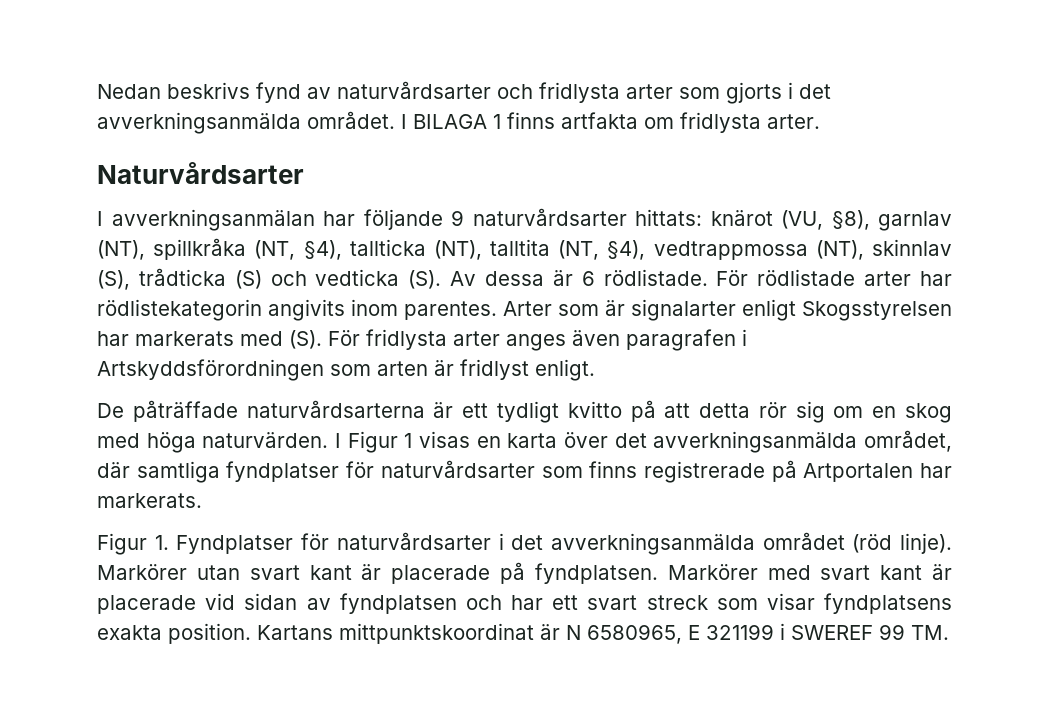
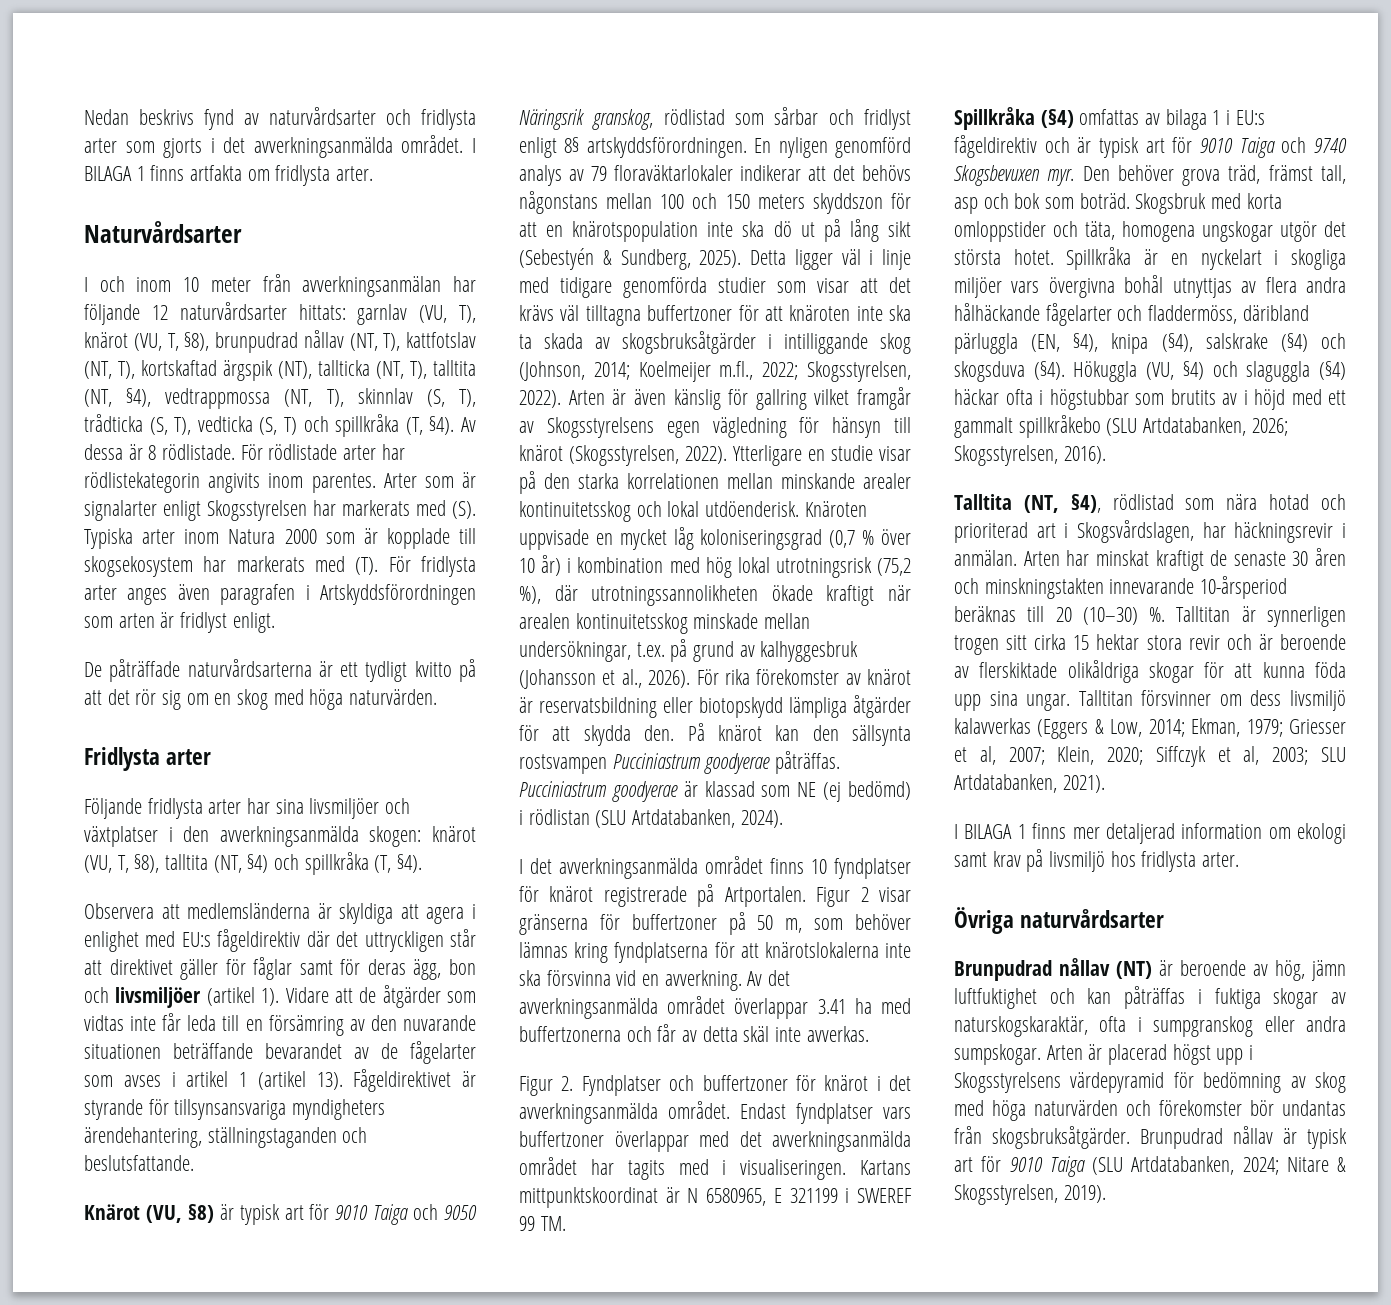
- I avverkningsanmälan har följande 9 naturvårdsarter hittats: knärot (VU, §8), garnlav (NT), spillkråka (NT, §4), tallticka (NT), talltita (NT, §4), vedtrappmossa (NT), skinnlav (S), trådticka (S) och vedticka (S). Av dessa är 6 rödlistade.
+ I och inom 10 meter från avverkningsanmälan har följande 12 naturvårdsarter hittats: garnlav (VU, T), knärot (VU, T, §8), brunpudrad nållav (NT, T), kattfotslav (NT, T), kortskaftad ärgspik (NT), tallticka (NT, T), talltita (NT, §4), vedtrappmossa (NT, T), skinnlav (S, T), trådticka (S, T), vedticka (S, T) och spillkråka (T, §4). Av dessa är 8 rödlistade.
- Arter som är signalarter enligt Skogsstyrelsen har markerats med (S). För fridlysta arter anges även paragrafen i Artskyddsförordningen som arten är fridlyst enligt.
+ Arter som är signalarter enligt Skogsstyrelsen har markerats med (S). Typiska arter inom Natura 2000 som är kopplade till skogsekosystem har markerats med (T). För fridlysta arter anges även paragrafen i Artskyddsförordningen som arten är fridlyst enligt.
- De påträffade naturvårdsarterna är ett tydligt kvitto på att detta rör sig om en skog med höga naturvärden. I Figur 1 visas en karta över det avverkningsanmälda området, där samtliga fyndplatser för naturvårdsarter som finns registrerade på Artportalen har markerats.
- Figur 1. Fyndplatser för naturvårdsarter i det avverkningsanmälda området (röd linje). Markörer utan svart kant är placerade på fyndplatsen. Markörer med svart kant är placerade vid sidan av fyndplatsen och har ett svart streck som visar fyndplatsens exakta position.
+ De påträffade naturvårdsarterna är ett tydligt kvitto på att det rör sig om en skog med höga naturvärden.
+ Fridlysta arter
+ Följande fridlysta arter har sina livsmiljöer och växtplatser i den avverkningsanmälda skogen: knärot (VU, T, §8), talltita (NT, §4) och spillkråka (T, §4).
+ Observera att medlemsländerna är skyldiga att agera i enlighet med EU:s fågeldirektiv där det uttryckligen står att direktivet gäller för fåglar samt för deras ägg, bon och livsmiljöer (artikel 1). Vidare att de åtgärder som vidtas inte får leda till en försämring av den nuvarande situationen beträffande bevarandet av de fågelarter som avses i artikel 1 (artikel 13). Fågeldirektivet är styrande för tillsynsansvariga myndigheters ärendehantering, ställningstaganden och beslutsfattande.
+ Knärot (VU, §8) är typisk art för 9010 Taiga och 9050 Näringsrik granskog, rödlistad som sårbar och fridlyst enligt 8§ artskyddsförordningen. En nyligen genomförd analys av 79 floraväktarlokaler indikerar att det behövs någonstans mellan 100 och 150 meters skyddszon för att en knärotspopulation inte ska dö ut på lång sikt (Sebestyén & Sundberg, 2025). Detta ligger väl i linje med tidigare genomförda studier som visar att det krävs väl tilltagna buffertzoner för att knäroten inte ska ta skada av skogsbruksåtgärder i intilliggande skog (Johnson, 2014; Koelmeijer m.fl., 2022; Skogsstyrelsen, 2022). Arten är även känslig för gallring vilket framgår av Skogsstyrelsens egen vägledning för hänsyn till knärot (Skogsstyrelsen, 2022). Ytterligare en studie visar på den starka korrelationen mellan minskande arealer kontinuitetsskog och lokal utdöenderisk. Knäroten uppvisade en mycket låg koloniseringsgrad (0,7 % över 10 år) i kombination med hög lokal utrotningsrisk (75,2 %), där utrotningssannolikheten ökade kraftigt när arealen kontinuitetsskog minskade mellan undersökningar, t.ex. på grund av kalhyggesbruk (Johansson et al., 2026). För rika förekomster av knärot är reservatsbildning eller biotopskydd lämpliga åtgärder för att skydda den. På knärot kan den sällsynta rostsvampen Pucciniastrum goodyerae påträffas. Pucciniastrum goodyerae är klassad som NE (ej bedömd) i rödlistan (SLU Artdatabanken, 2024).
+ I det avverkningsanmälda området finns 10 fyndplatser för knärot registrerade på Artportalen. Figur 2 visar gränserna för buffertzoner på 50 m, som behöver lämnas kring fyndplatserna för att knärotslokalerna inte ska försvinna vid en avverkning. Av det avverkningsanmälda området överlappar 3.41 ha med buffertzonerna och får av detta skäl inte avverkas.
+ Figur 2. Fyndplatser och buffertzoner för knärot i det avverkningsanmälda området. Endast fyndplatser vars buffertzoner överlappar med det avverkningsanmälda området har tagits med i visualiseringen.
+ Spillkråka (§4) omfattas av bilaga 1 i EU:s fågeldirektiv och är typisk art för 9010 Taiga och 9740 Skogsbevuxen myr. Den behöver grova träd, främst tall, asp och bok som boträd. Skogsbruk med korta omloppstider och täta, homogena ungskogar utgör det största hotet. Spillkråka är en nyckelart i skogliga miljöer vars övergivna bohål utnyttjas av flera andra hålhäckande fågelarter och fladdermöss, däribland pärluggla (EN, §4), knipa (§4), salskrake (§4) och skogsduva (§4). Hökuggla (VU, §4) och slaguggla (§4) häckar ofta i högstubbar som brutits av i höjd med ett gammalt spillkråkebo (SLU Artdatabanken, 2026; Skogsstyrelsen, 2016).
+ Talltita (NT, §4), rödlistad som nära hotad och prioriterad art i Skogsvårdslagen, har häckningsrevir i anmälan. Arten har minskat kraftigt de senaste 30 åren och minskningstakten innevarande 10-årsperiod beräknas till 20 (10–30) %. Talltitan är synnerligen trogen sitt cirka 15 hektar stora revir och är beroende av flerskiktade olikåldriga skogar för att kunna föda upp sina ungar. Talltitan försvinner om dess livsmiljö kalavverkas (Eggers & Low, 2014; Ekman, 1979; Griesser et al, 2007; Klein, 2020; Siffczyk et al, 2003; SLU Artdatabanken, 2021).
+ I BILAGA 1 finns mer detaljerad information om ekologi samt krav på livsmiljö hos fridlysta arter.
+ Övriga naturvårdsarter
+ Brunpudrad nållav (NT) är beroende av hög, jämn luftfuktighet och kan påträffas i fuktiga skogar av naturskogskaraktär, ofta i sumpgranskog eller andra sumpskogar. Arten är placerad högst upp i Skogsstyrelsens värdepyramid för bedömning av skog med höga naturvärden och förekomster bör undantas från skogsbruksåtgärder. Brunpudrad nållav är typisk art för 9010 Taiga (SLU Artdatabanken, 2024; Nitare & Skogsstyrelsen, 2019).

